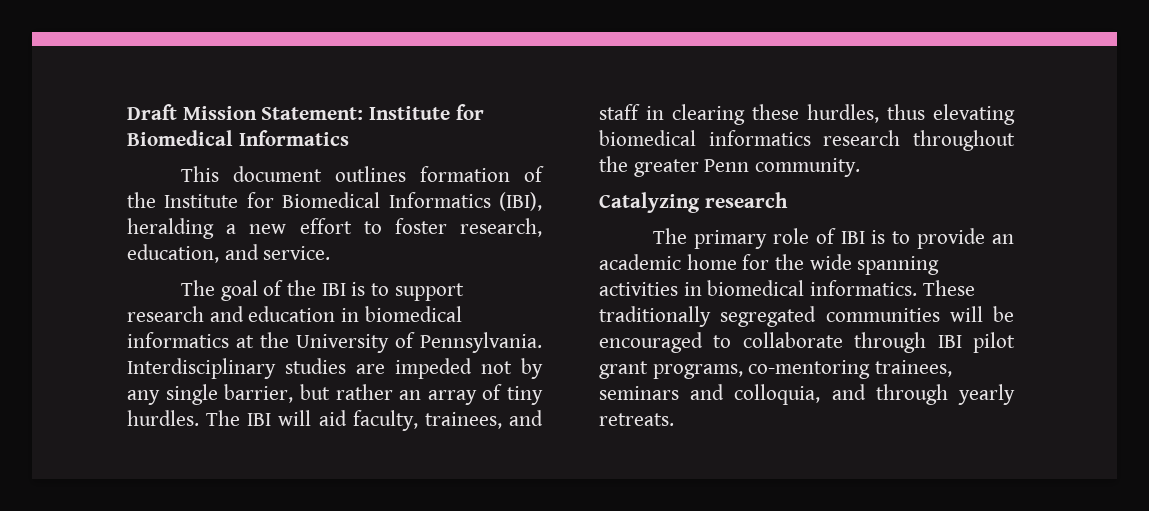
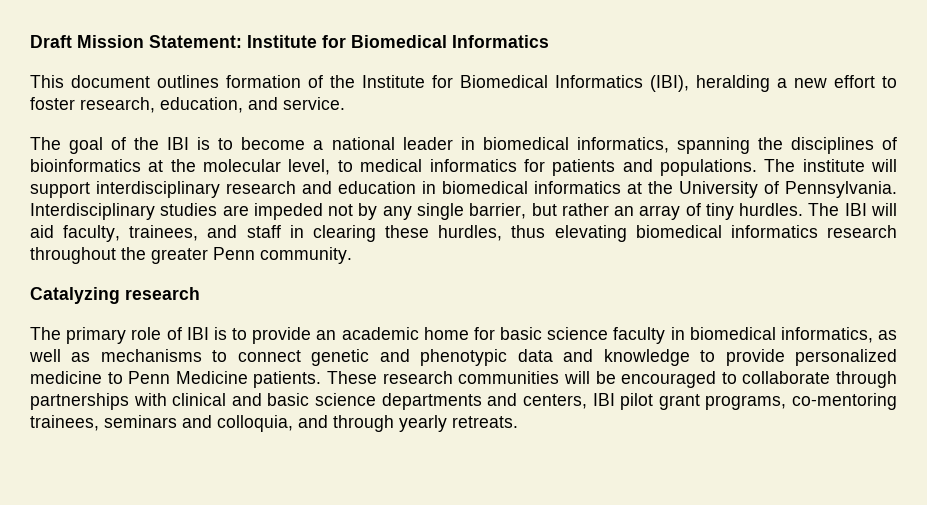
- The goal of the IBI is to support research and education in biomedical informatics at the University of Pennsylvania.
+ The goal of the IBI is to become a national leader in biomedical informatics, spanning the disciplines of bioinformatics at the molecular level, to medical informatics for patients and populations. The institute will support interdisciplinary research and education in biomedical informatics at the University of Pennsylvania.
- The primary role of IBI is to provide an academic home for the wide spanning activities in biomedical informatics. These traditionally segregated communities will be encouraged to collaborate through IBI pilot grant programs, co-mentoring trainees, seminars and colloquia, and through yearly retreats.
+ The primary role of IBI is to provide an academic home for basic science faculty in biomedical informatics, as well as mechanisms to connect genetic and phenotypic data and knowledge to provide personalized medicine to Penn Medicine patients. These research communities will be encouraged to collaborate through partnerships with clinical and basic science departments and centers, IBI pilot grant programs, co-mentoring trainees, seminars and colloquia, and through yearly retreats.

